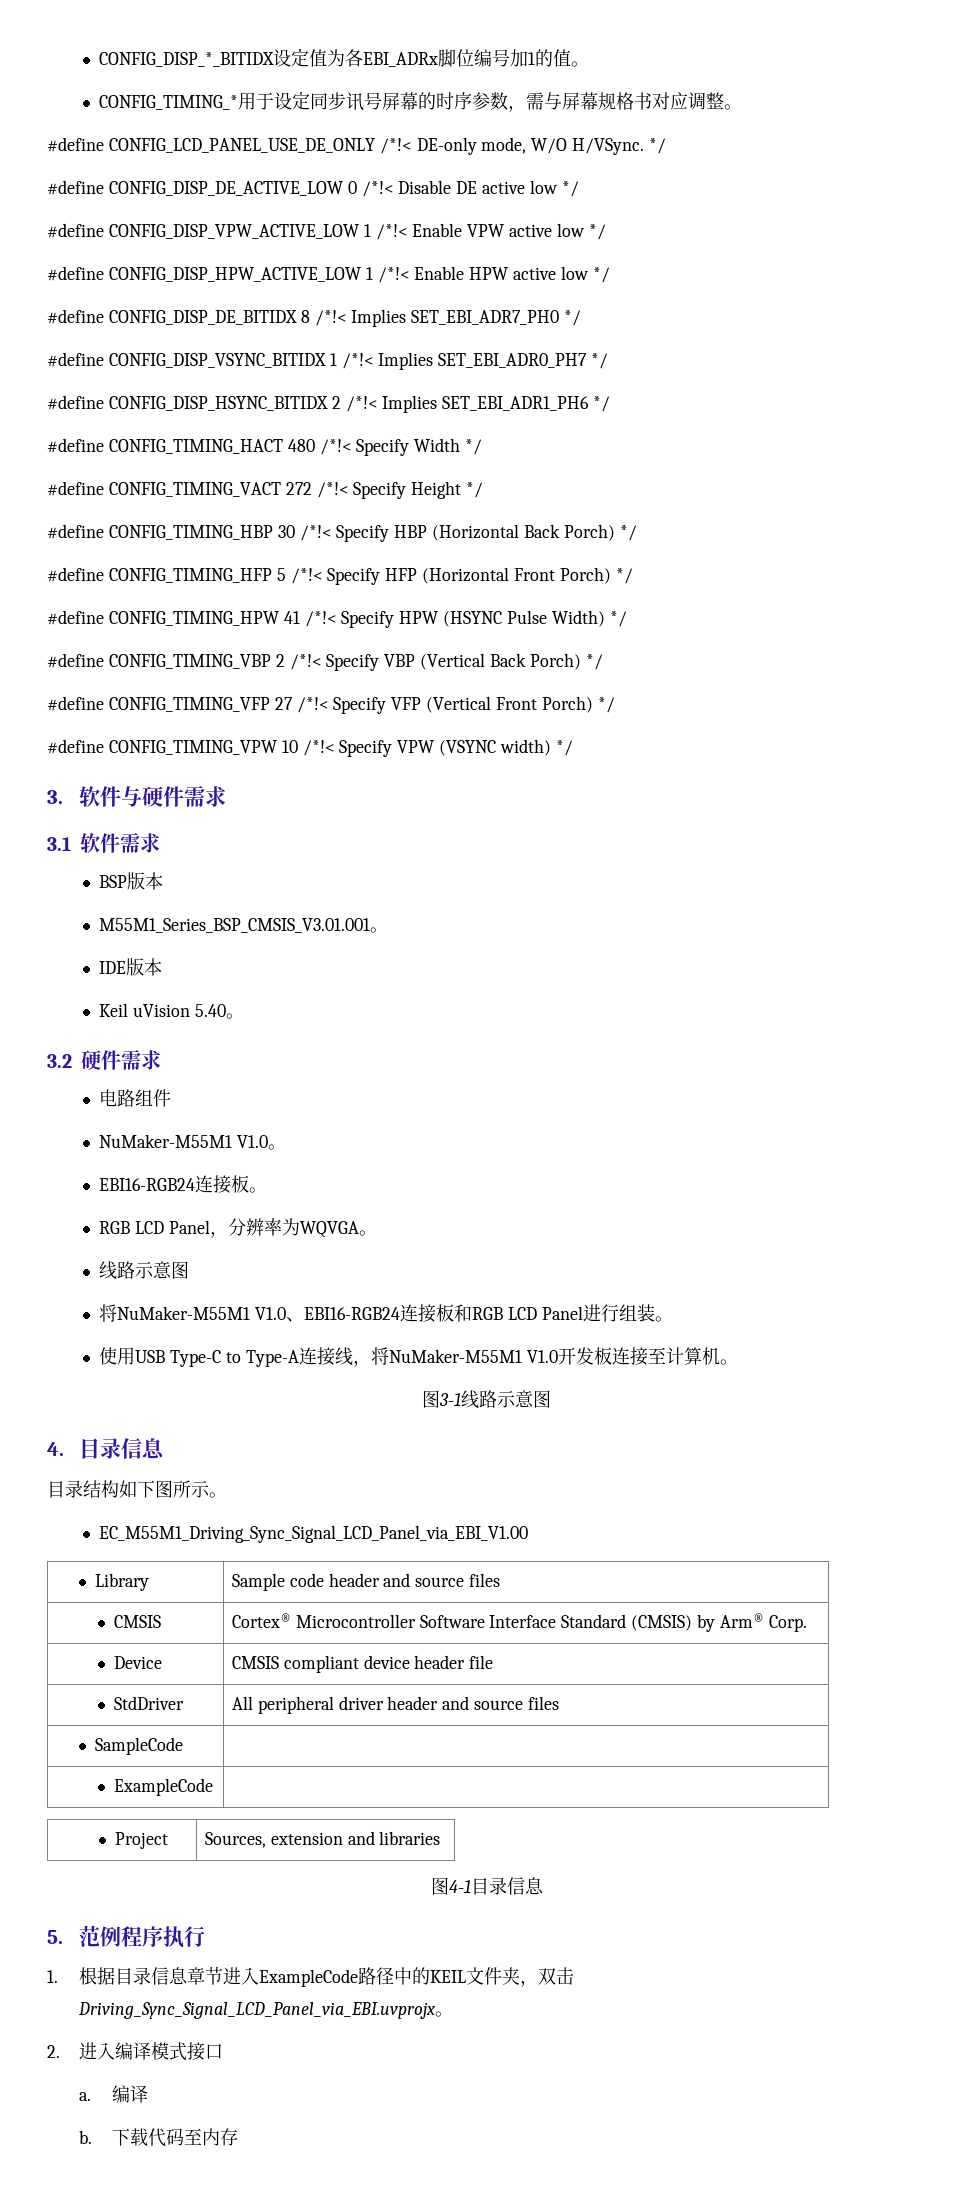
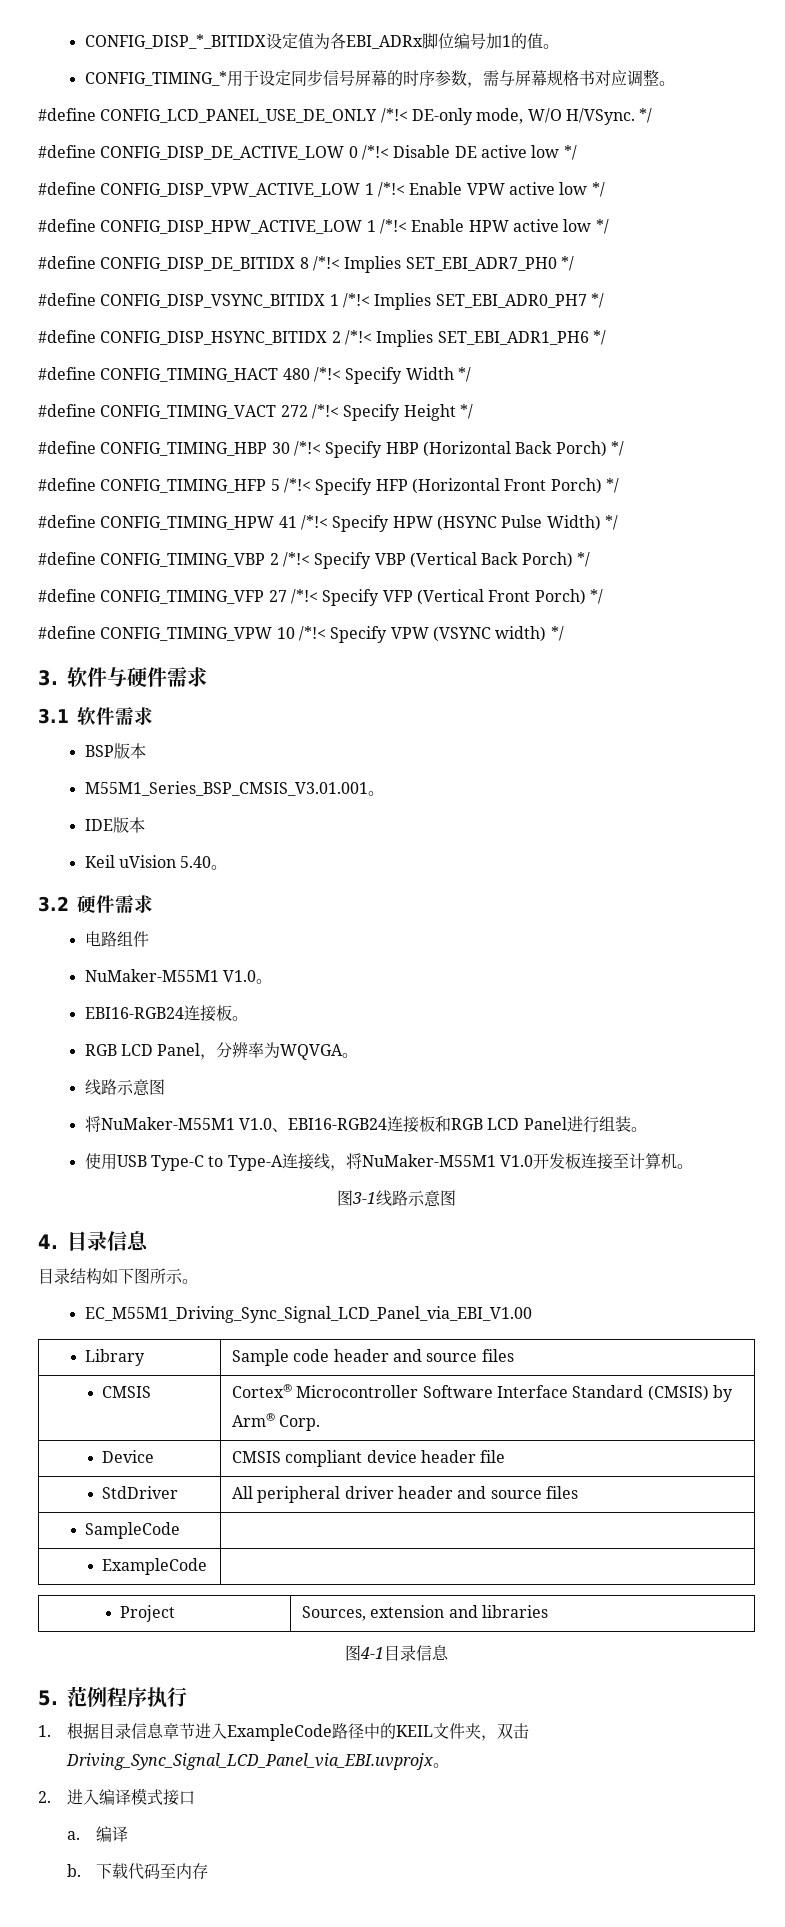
- CONFIG_TIMING_*用于设定同步讯号屏幕的时序参数，需与屏幕规格书对应调整。
+ CONFIG_TIMING_*用于设定同步信号屏幕的时序参数，需与屏幕规格书对应调整。

